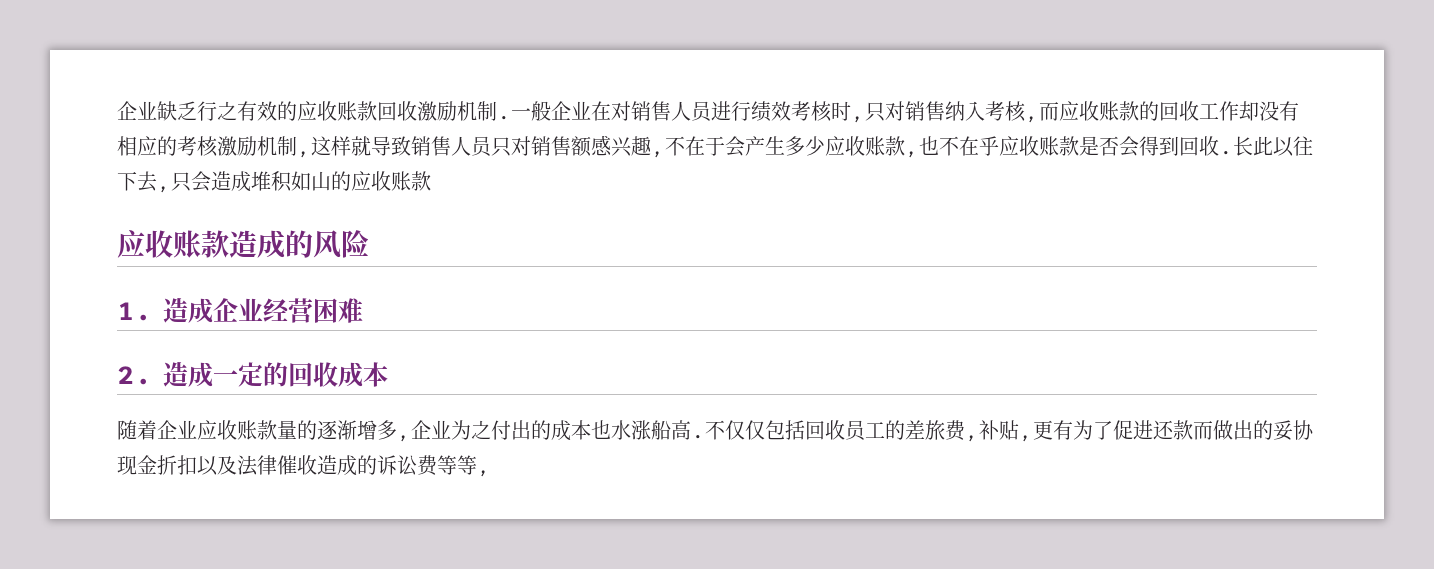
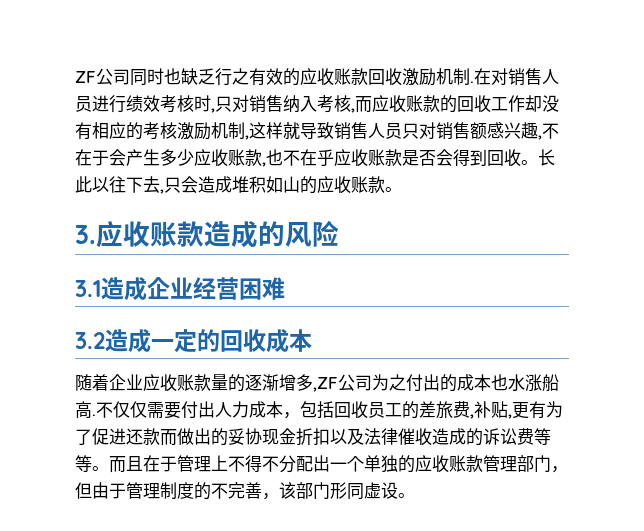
- 企业缺乏行之有效的应收账款回收激励机制.
+ ZF公司同时也缺乏行之有效的应收账款回收激励机制.
- 一般企业在对销售人员进行绩效考核时,只对销售纳入考核,而应收账款的回收工作却没有相应的考核激励机制,这样就导致销售人员只对销售额感兴趣,不在于会产生多少应收账款,也不在乎应收账款是否会得到回收.
+ 在对销售人员进行绩效考核时,只对销售纳入考核,而应收账款的回收工作却没有相应的考核激励机制,这样就导致销售人员只对销售额感兴趣,不在于会产生多少应收账款,也不在乎应收账款是否会得到回收。
- 长此以往下去,只会造成堆积如山的应收账款
- 应收账款造成的风险
+ 长此以往下去,只会造成堆积如山的应收账款。
+ 3.应收账款造成的风险
- 1.造成企业经营困难
+ 3.1造成企业经营困难
- 2.造成一定的回收成本
+ 3.2造成一定的回收成本
- 随着企业应收账款量的逐渐增多,企业为之付出的成本也水涨船高.
+ 随着企业应收账款量的逐渐增多,ZF公司为之付出的成本也水涨船高.
- 不仅仅包括回收员工的差旅费,补贴,更有为了促进还款而做出的妥协现金折扣以及法律催收造成的诉讼费等等,
+ 不仅仅需要付出人力成本，包括回收员工的差旅费,补贴,更有为了促进还款而做出的妥协现金折扣以及法律催收造成的诉讼费等等。而且在于管理上不得不分配出一个单独的应收账款管理部门，但由于管理制度的不完善，该部门形同虚设。

